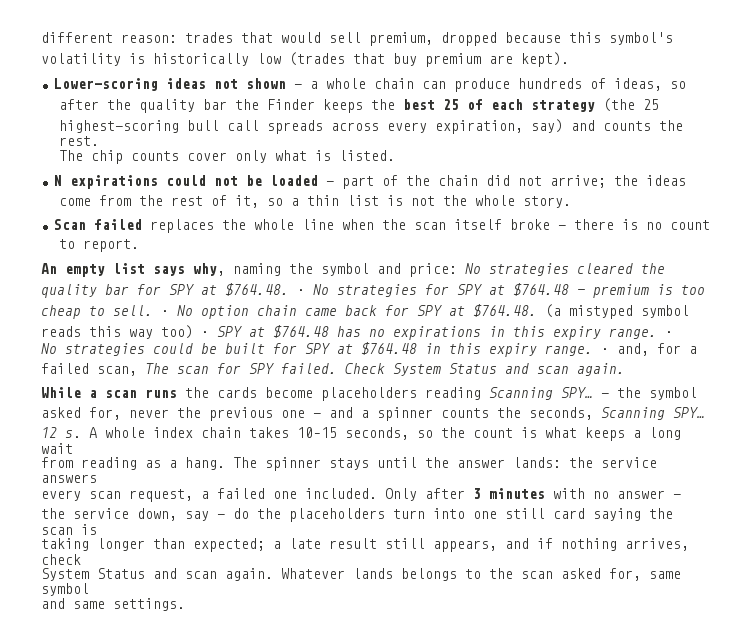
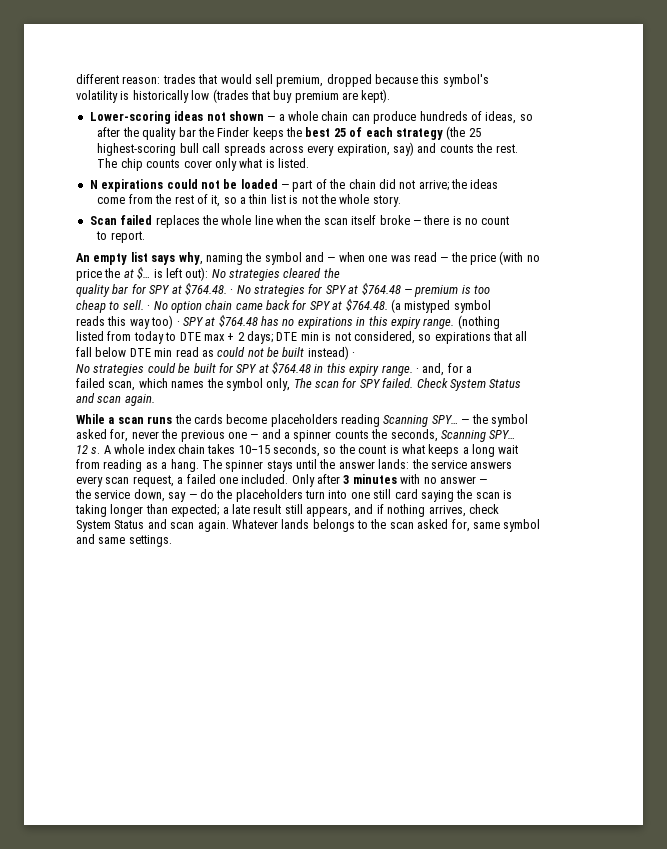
- An empty list says why, naming the symbol and price: No strategies cleared the
+ An empty list says why, naming the symbol and — when one was read — the price (with no
+ price the at $… is left out): No strategies cleared the
- reads this way too) · SPY at $764.48 has no expirations in this expiry range. ·
+ reads this way too) · SPY at $764.48 has no expirations in this expiry range. (nothing
+ listed from today to DTE max + 2 days; DTE min is not considered, so expirations that all
+ fall below DTE min read as could not be built instead) ·
- failed scan, The scan for SPY failed.
+ failed scan, which names the symbol only, The scan for SPY failed.
- Check System Status and scan again.
+ Check System Status
+ and scan again.

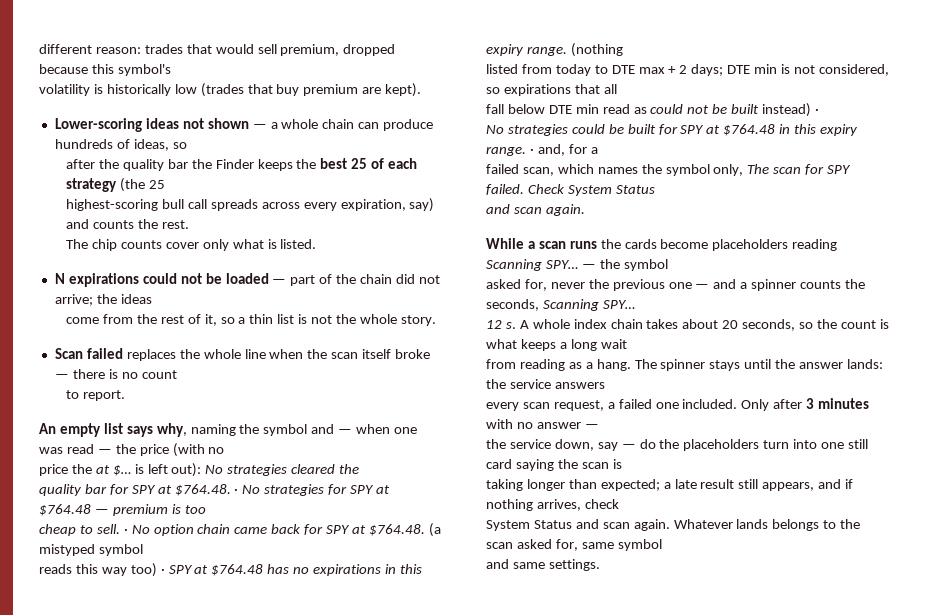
- A whole index chain takes 10–15 seconds, so the count is what keeps a long wait
+ A whole index chain takes about 20 seconds, so the count is what keeps a long wait

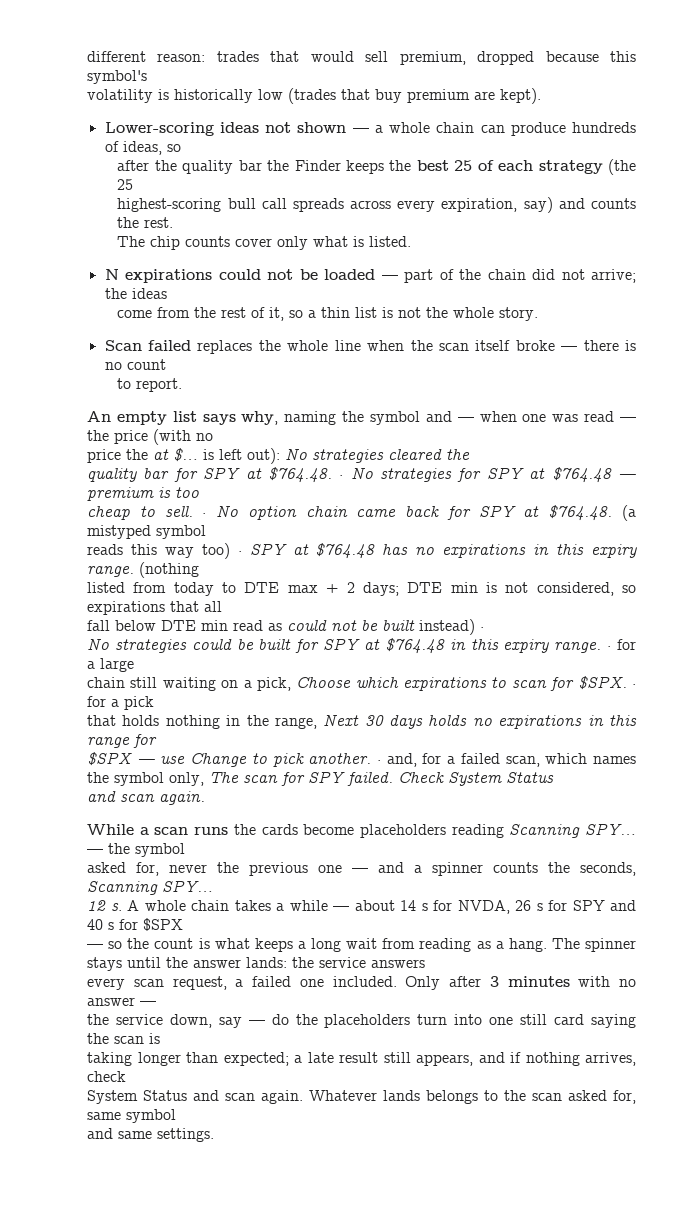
- · and, for a
- failed scan, which names the symbol only, The scan for SPY failed.
+ · for a large
+ chain still waiting on a pick, Choose which expirations to scan for $SPX. · for a pick
+ that holds nothing in the range, Next 30 days holds no expirations in this range for
+ $SPX — use Change to pick another. · and, for a failed scan, which names the symbol only, The scan for SPY failed.
- A whole index chain takes about 20 seconds, so the count is what keeps a long wait
- from reading as a hang.
+ A whole chain takes a while — about 14 s for NVDA, 26 s for SPY and 40 s for $SPX
+ — so the count is what keeps a long wait from reading as a hang.

